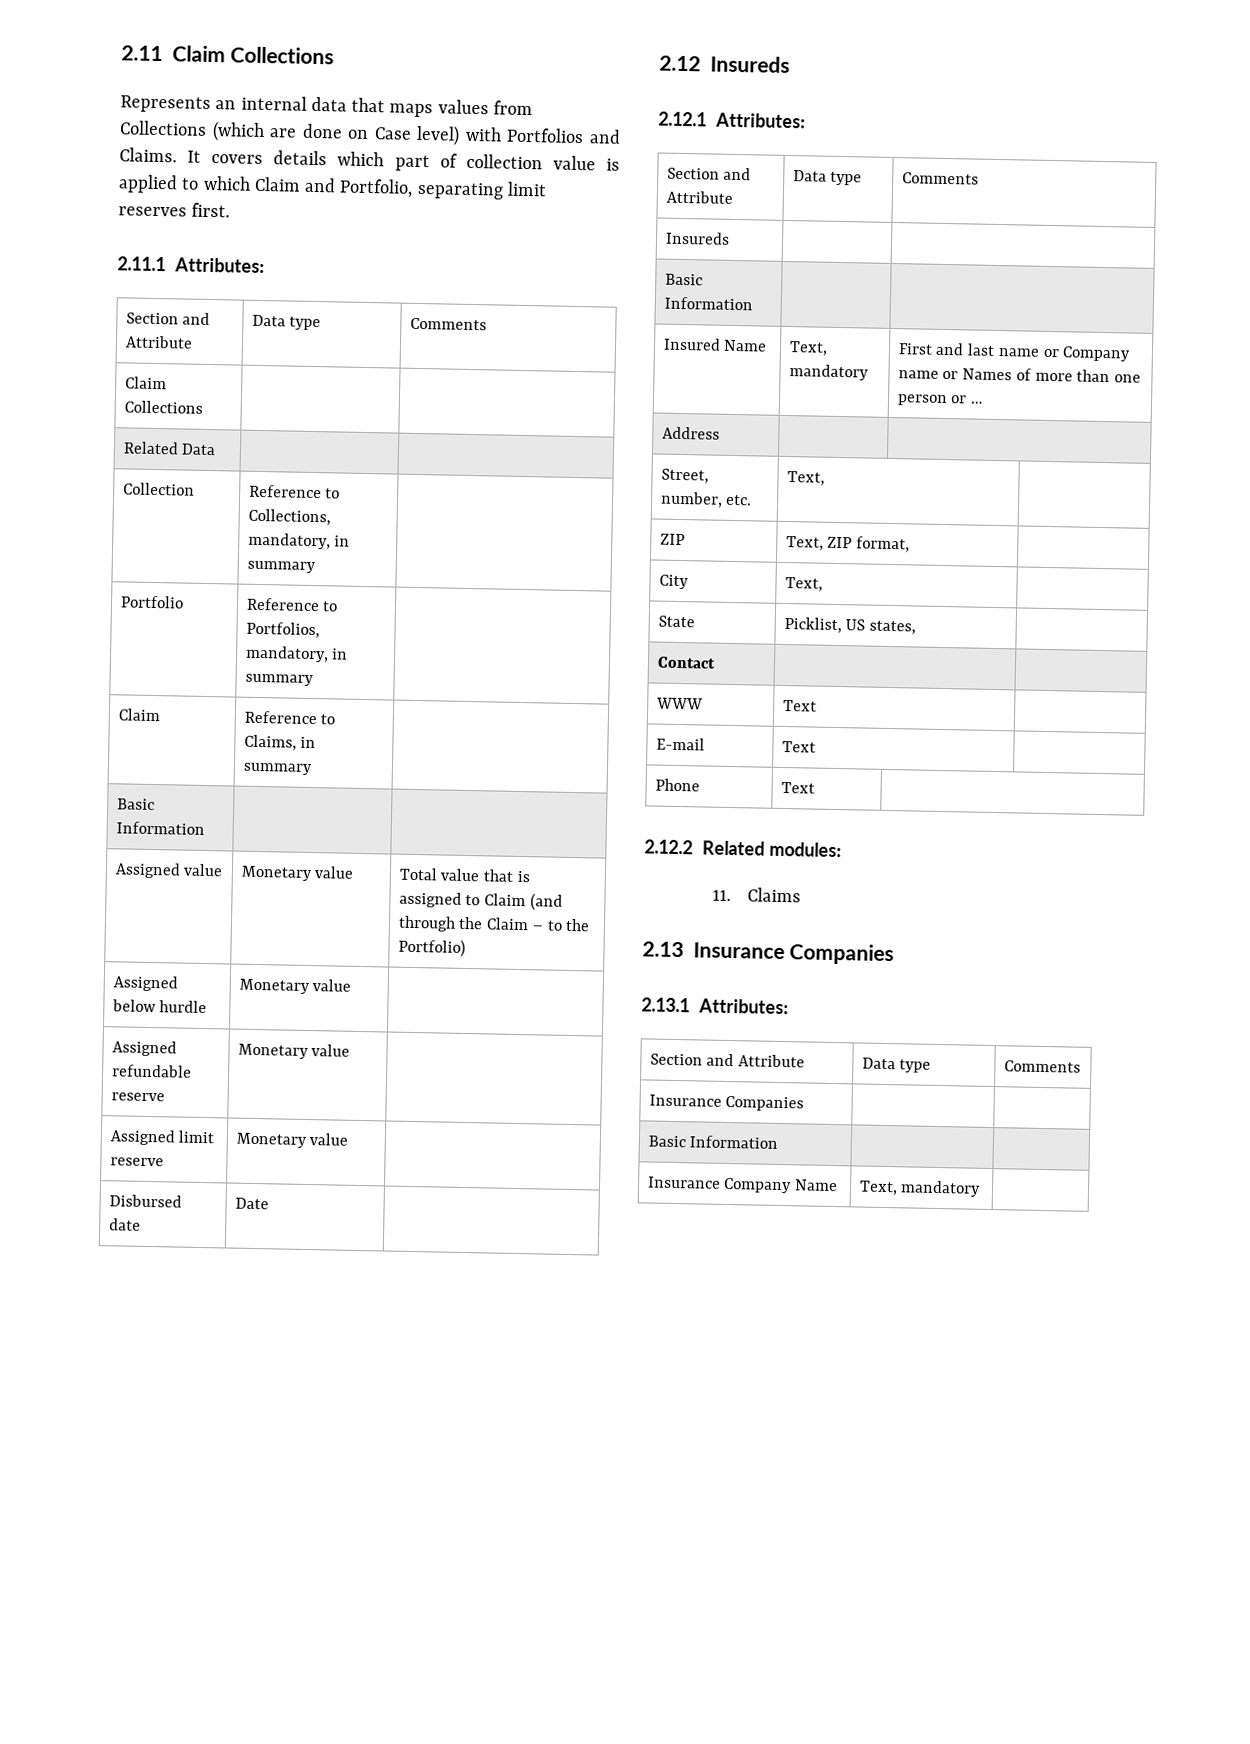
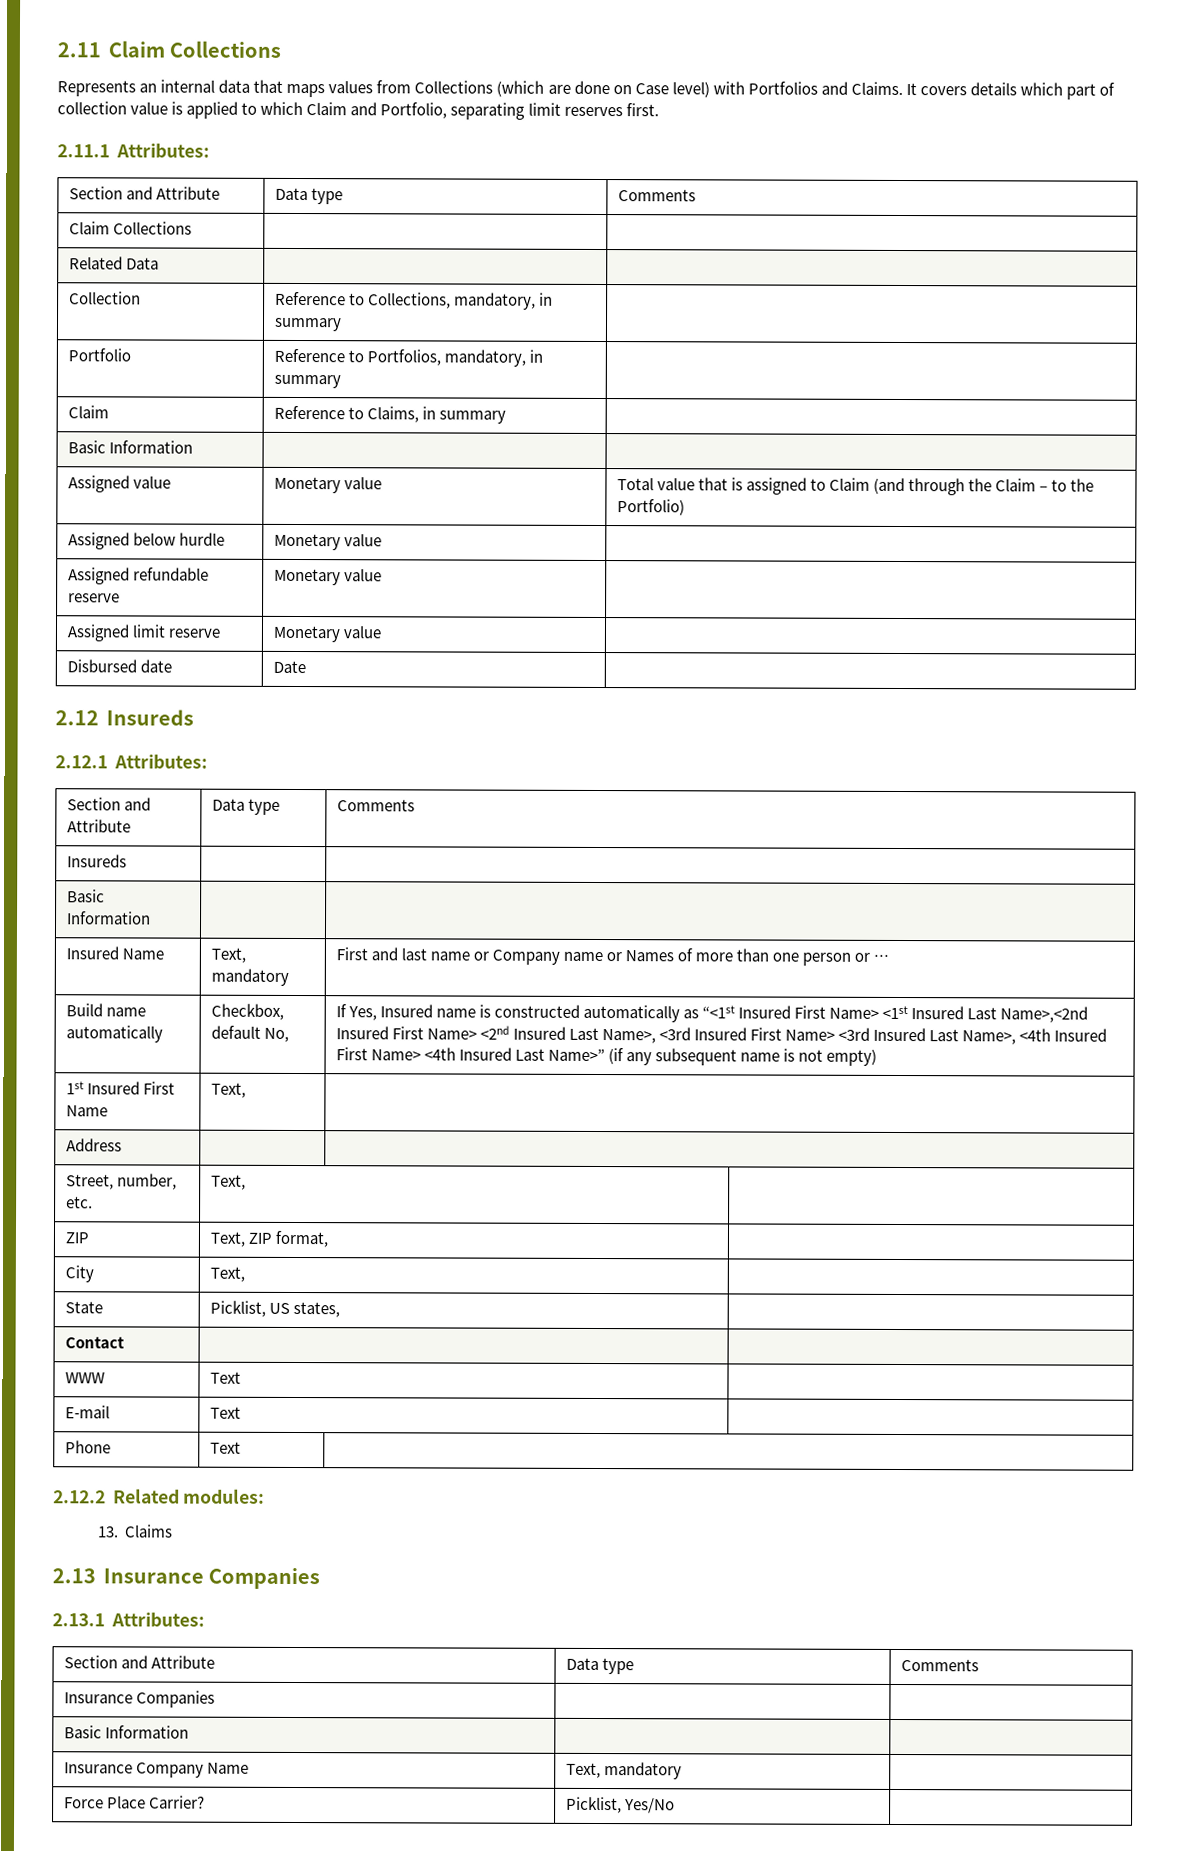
+ Build name automatically | Checkbox, default No, | If Yes, Insured name is constructed automatically as “<1st Insured First Name> <1st Insured Last Name>,<2nd Insured First Name> <2nd Insured Last Name>, <3rd Insured First Name> <3rd Insured Last Name>, <4th Insured First Name> <4th Insured Last Name>” (if any subsequent name is not empty)
+ 1st Insured First Name | Text, |
- 11. Claims
+ 13. Claims
+ Force Place Carrier? | Picklist, Yes/No |

